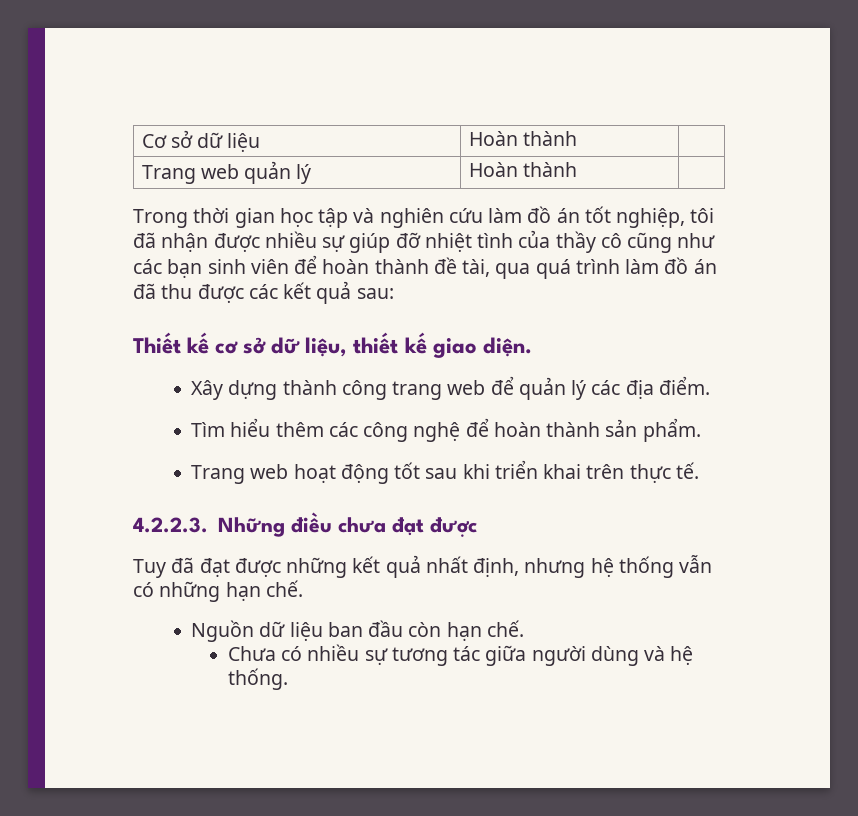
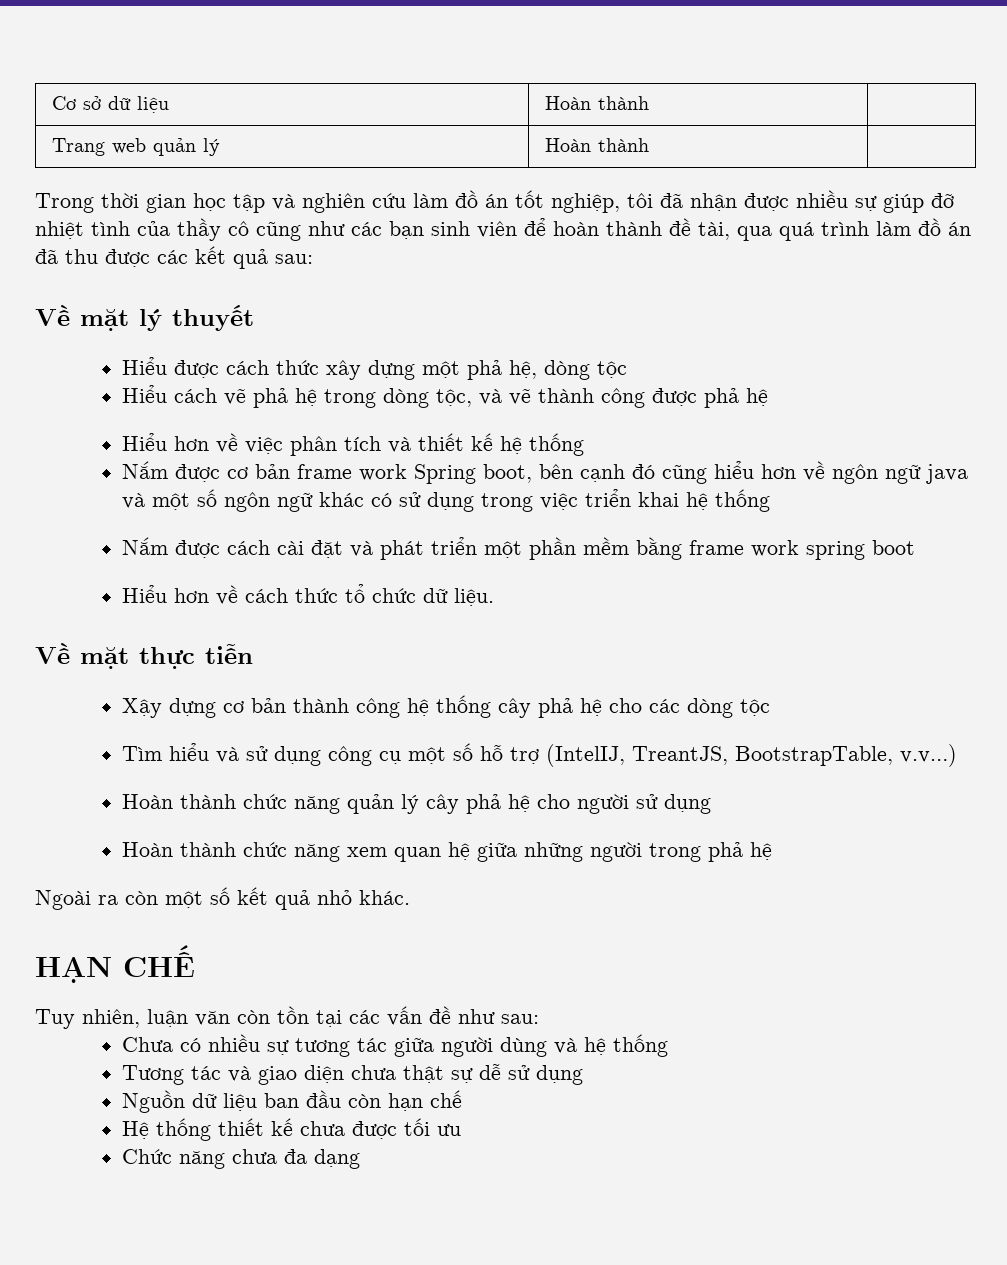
- Thiết kế cơ sở dữ liệu, thiết kế giao diện.
- Xây dựng thành công trang web để quản lý các địa điểm.
- Tìm hiểu thêm các công nghệ để hoàn thành sản phẩm.
- Trang web hoạt động tốt sau khi triển khai trên thực tế.
- 4.2.2.3. Những điều chưa đạt được
- Tuy đã đạt được những kết quả nhất định, nhưng hệ thống vẫn có những hạn chế.
- Nguồn dữ liệu ban đầu còn hạn chế.
+ Về mặt lý thuyết
+ Hiểu được cách thức xây dựng một phả hệ, dòng tộc
+ Hiểu cách vẽ phả hệ trong dòng tộc, và vẽ thành công được phả hệ
+ Hiểu hơn về việc phân tích và thiết kế hệ thống
+ Nắm được cơ bản frame work Spring boot, bên cạnh đó cũng hiểu hơn về ngôn ngữ java và một số ngôn ngữ khác có sử dụng trong việc triển khai hệ thống
+ Nắm được cách cài đặt và phát triển một phần mềm bằng frame work spring boot
+ Hiểu hơn về cách thức tổ chức dữ liệu.
+ Về mặt thực tiễn
+ Xậy dựng cơ bản thành công hệ thống cây phả hệ cho các dòng tộc
+ Tìm hiểu và sử dụng công cụ một số hỗ trợ (IntelIJ, TreantJS, BootstrapTable, v.v…)
+ Hoàn thành chức năng quản lý cây phả hệ cho người sử dụng
+ Hoàn thành chức năng xem quan hệ giữa những người trong phả hệ
+ Ngoài ra còn một số kết quả nhỏ khác.
+ HẠN CHẾ
+ Tuy nhiên, luận văn còn tồn tại các vấn đề như sau:
- Chưa có nhiều sự tương tác giữa người dùng và hệ thống.
+ Chưa có nhiều sự tương tác giữa người dùng và hệ thống
+ Tương tác và giao diện chưa thật sự dễ sử dụng
+ Nguồn dữ liệu ban đầu còn hạn chế
+ Hệ thống thiết kế chưa được tối ưu
+ Chức năng chưa đa dạng

